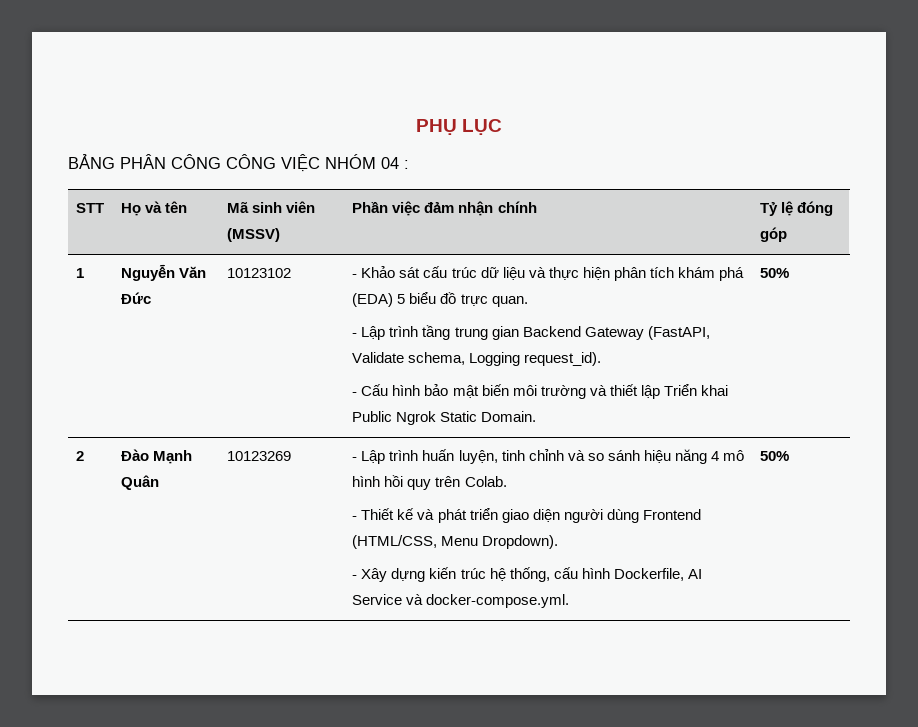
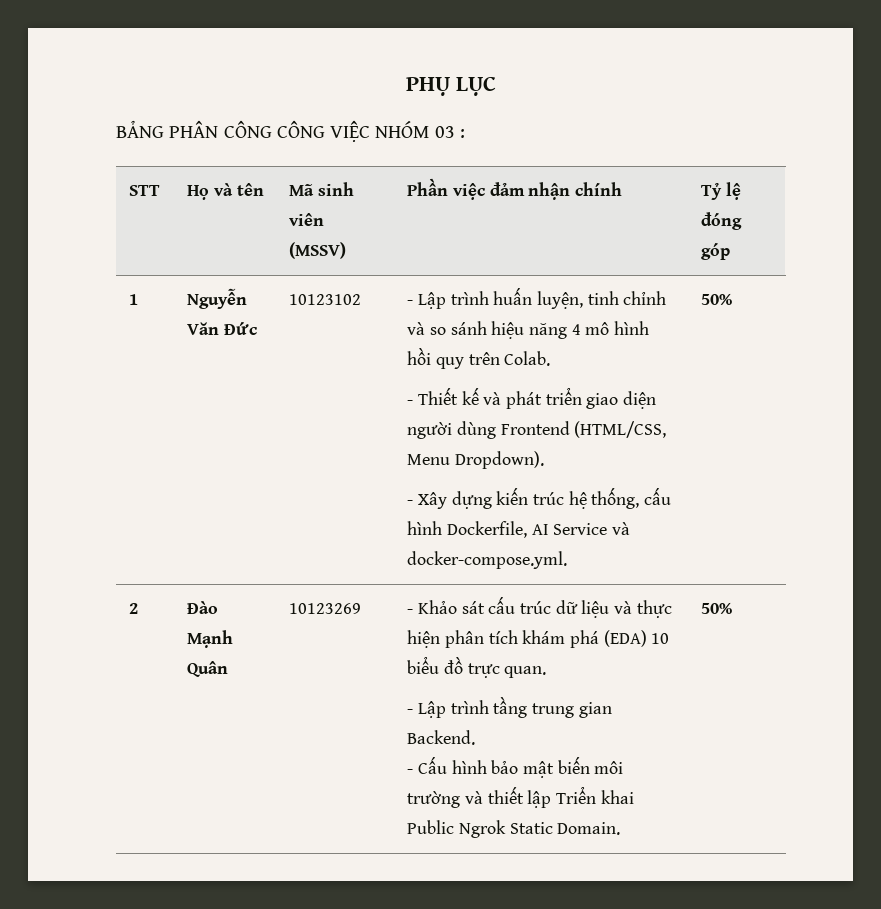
- BẢNG PHÂN CÔNG CÔNG VIỆC NHÓM 04 :
+ BẢNG PHÂN CÔNG CÔNG VIỆC NHÓM 03 :
- - Khảo sát cấu trúc dữ liệu và thực hiện phân tích khám phá (EDA) 5 biểu đồ trực quan.
- - Lập trình tầng trung gian Backend Gateway (FastAPI, Validate schema, Logging request_id).
- - Cấu hình bảo mật biến môi trường và thiết lập Triển khai Public Ngrok Static Domain. | 50%
- 2 | Đào Mạnh Quân | 10123269
+ 2 | Đào Mạnh Quân | 10123269 | - Khảo sát cấu trúc dữ liệu và thực hiện phân tích khám phá (EDA) 10 biểu đồ trực quan.
+ - Lập trình tầng trung gian Backend.
+ - Cấu hình bảo mật biến môi trường và thiết lập Triển khai Public Ngrok Static Domain. | 50%

